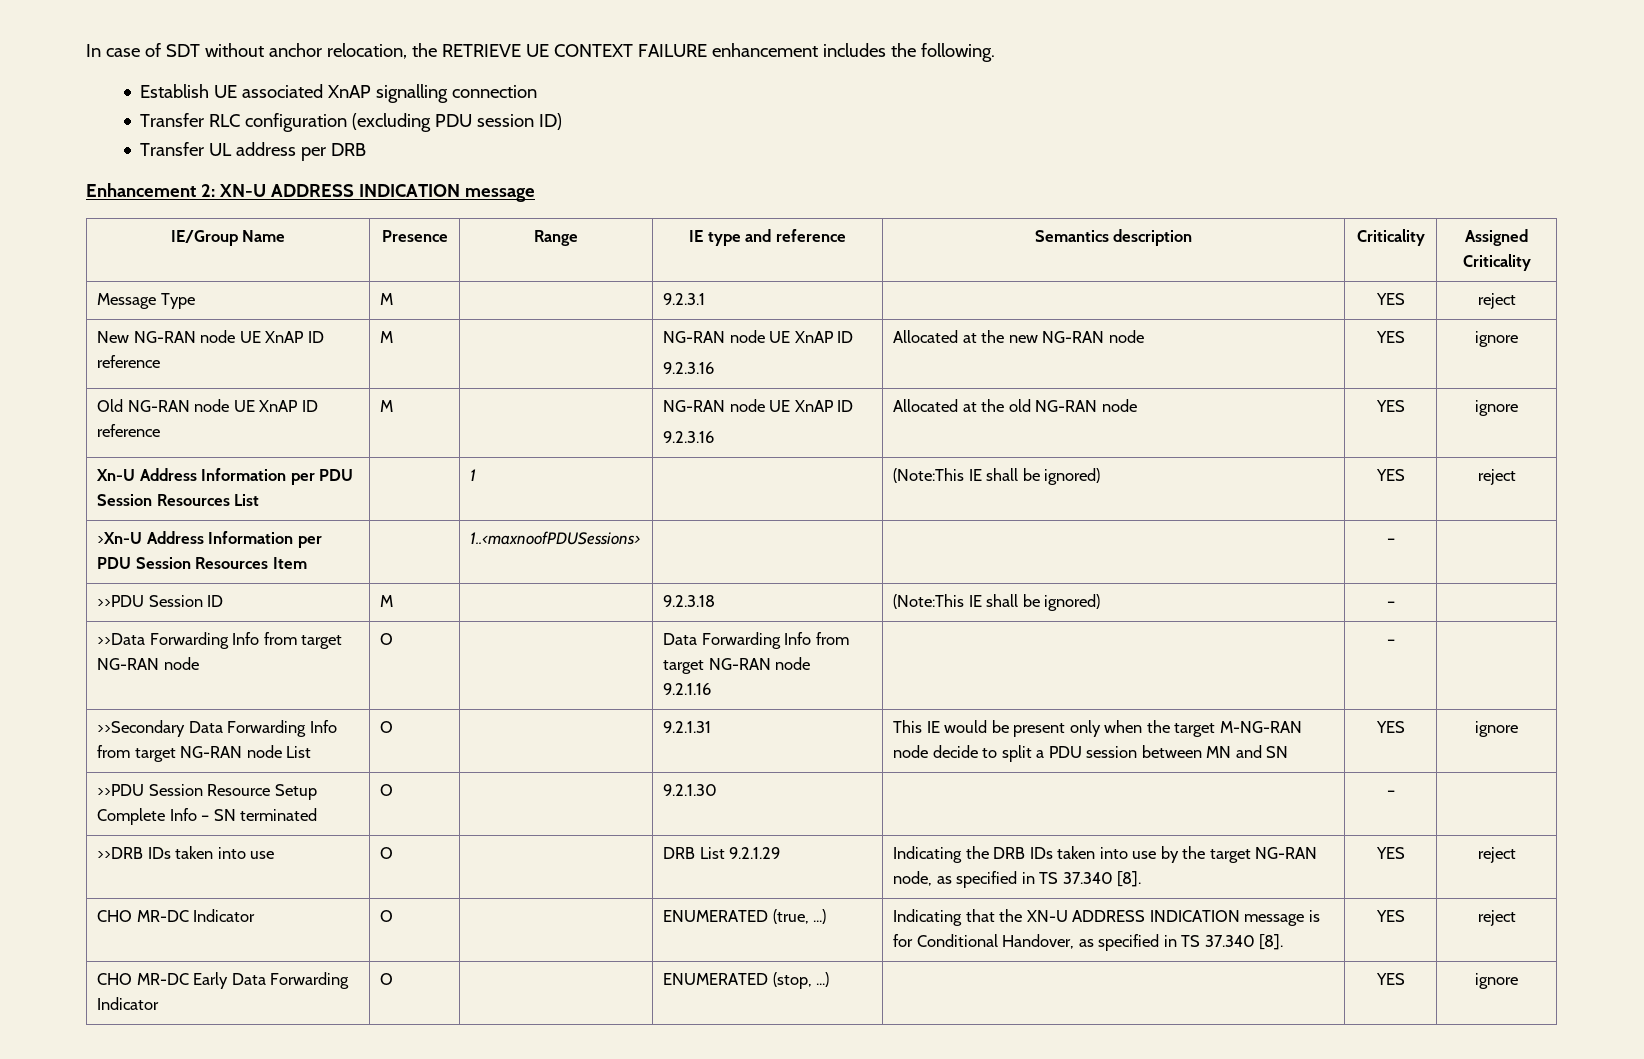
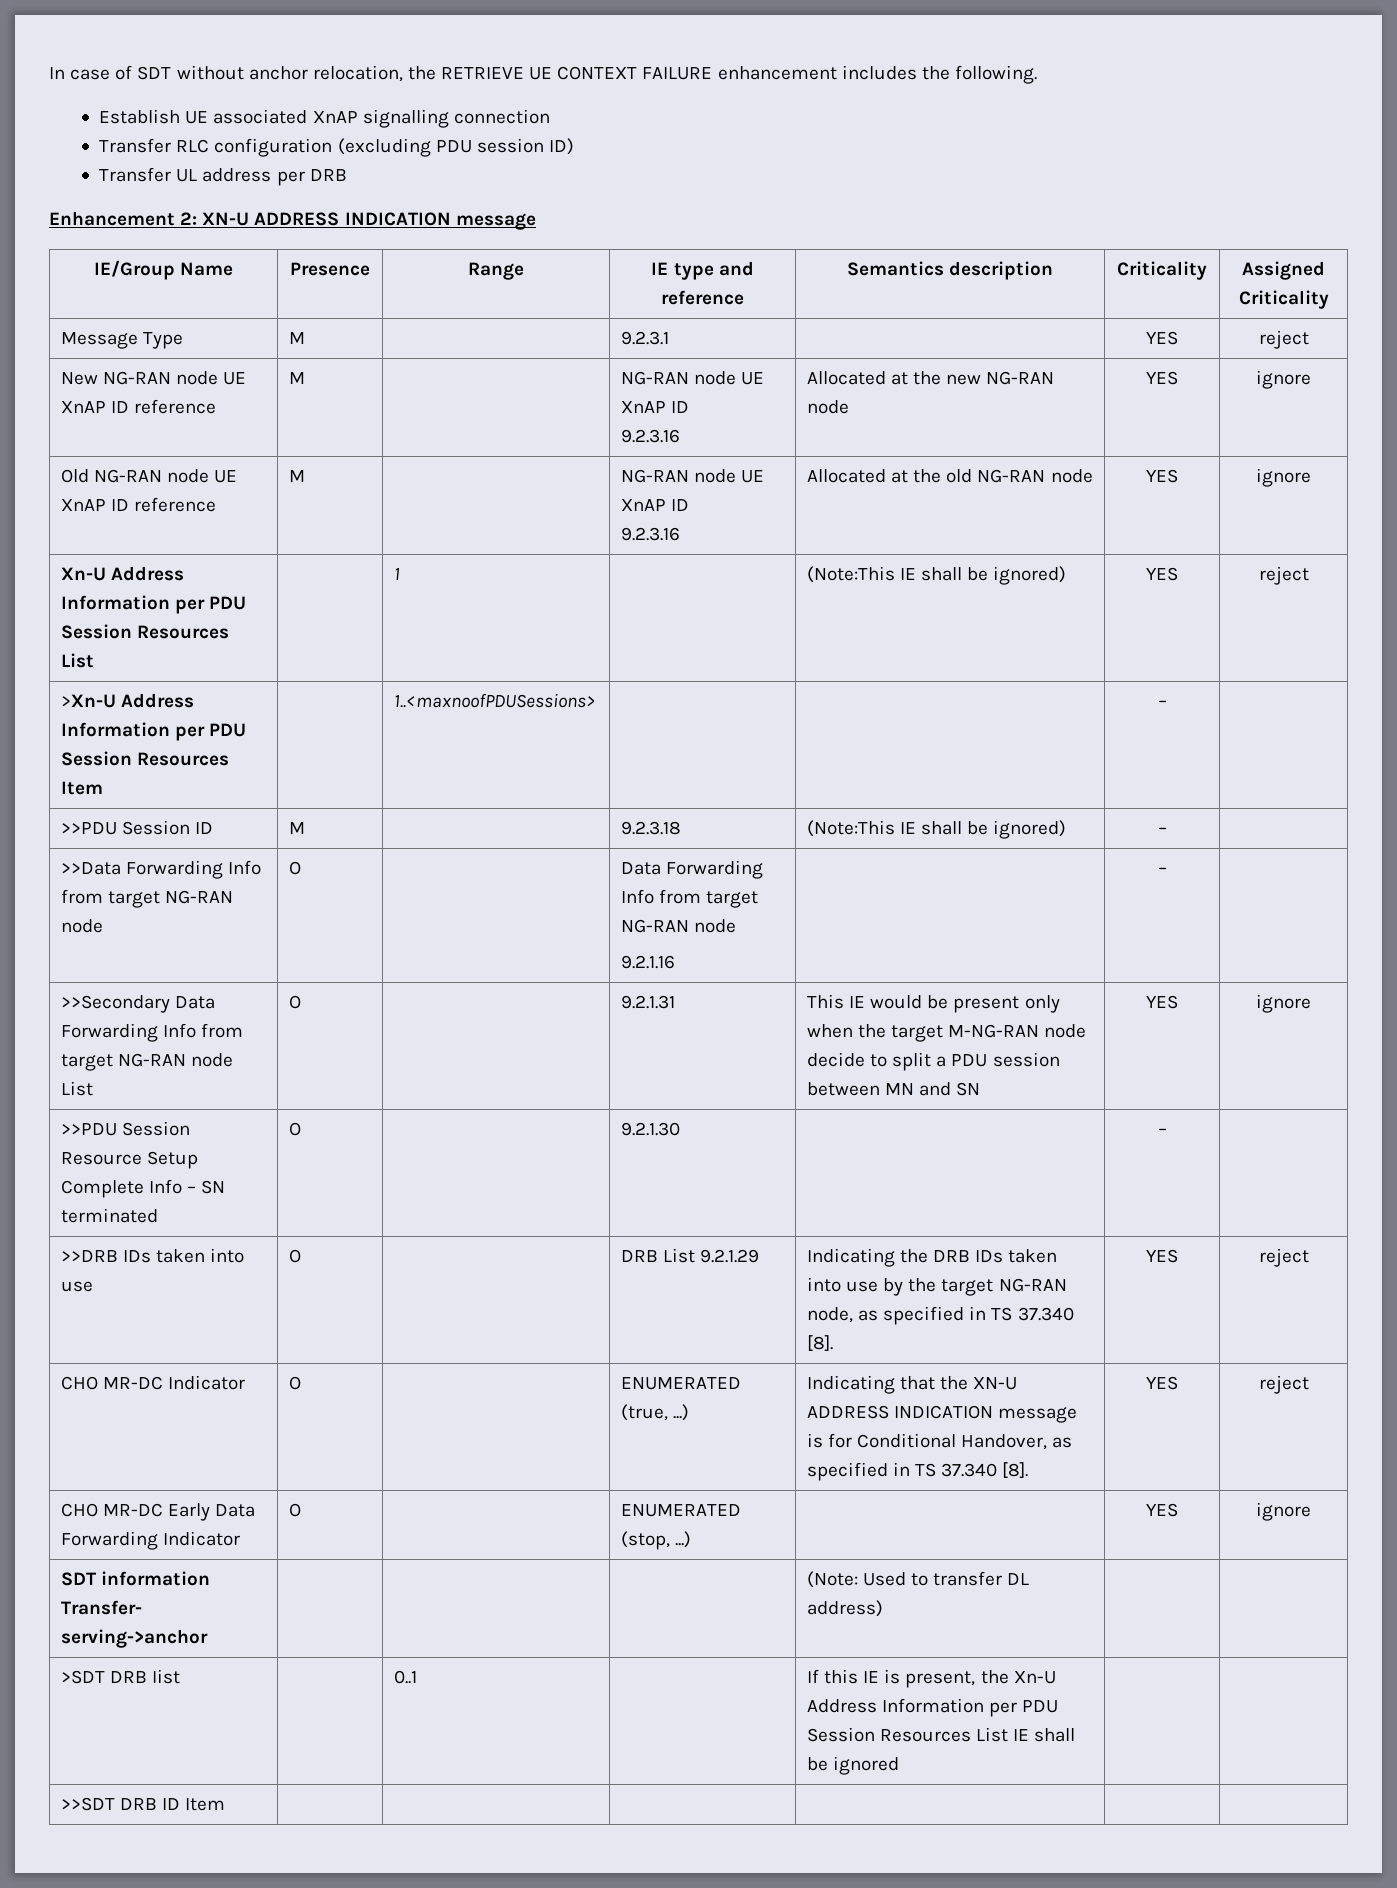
+ SDT information Transfer- serving->anchor | | | | (Note: Used to transfer DL address) | |
+ >SDT DRB Iist | | 0..1 | | If this IE is present, the Xn-U Address Information per PDU Session Resources List IE shall be ignored | |
+ >>SDT DRB ID Item | | | | | |

